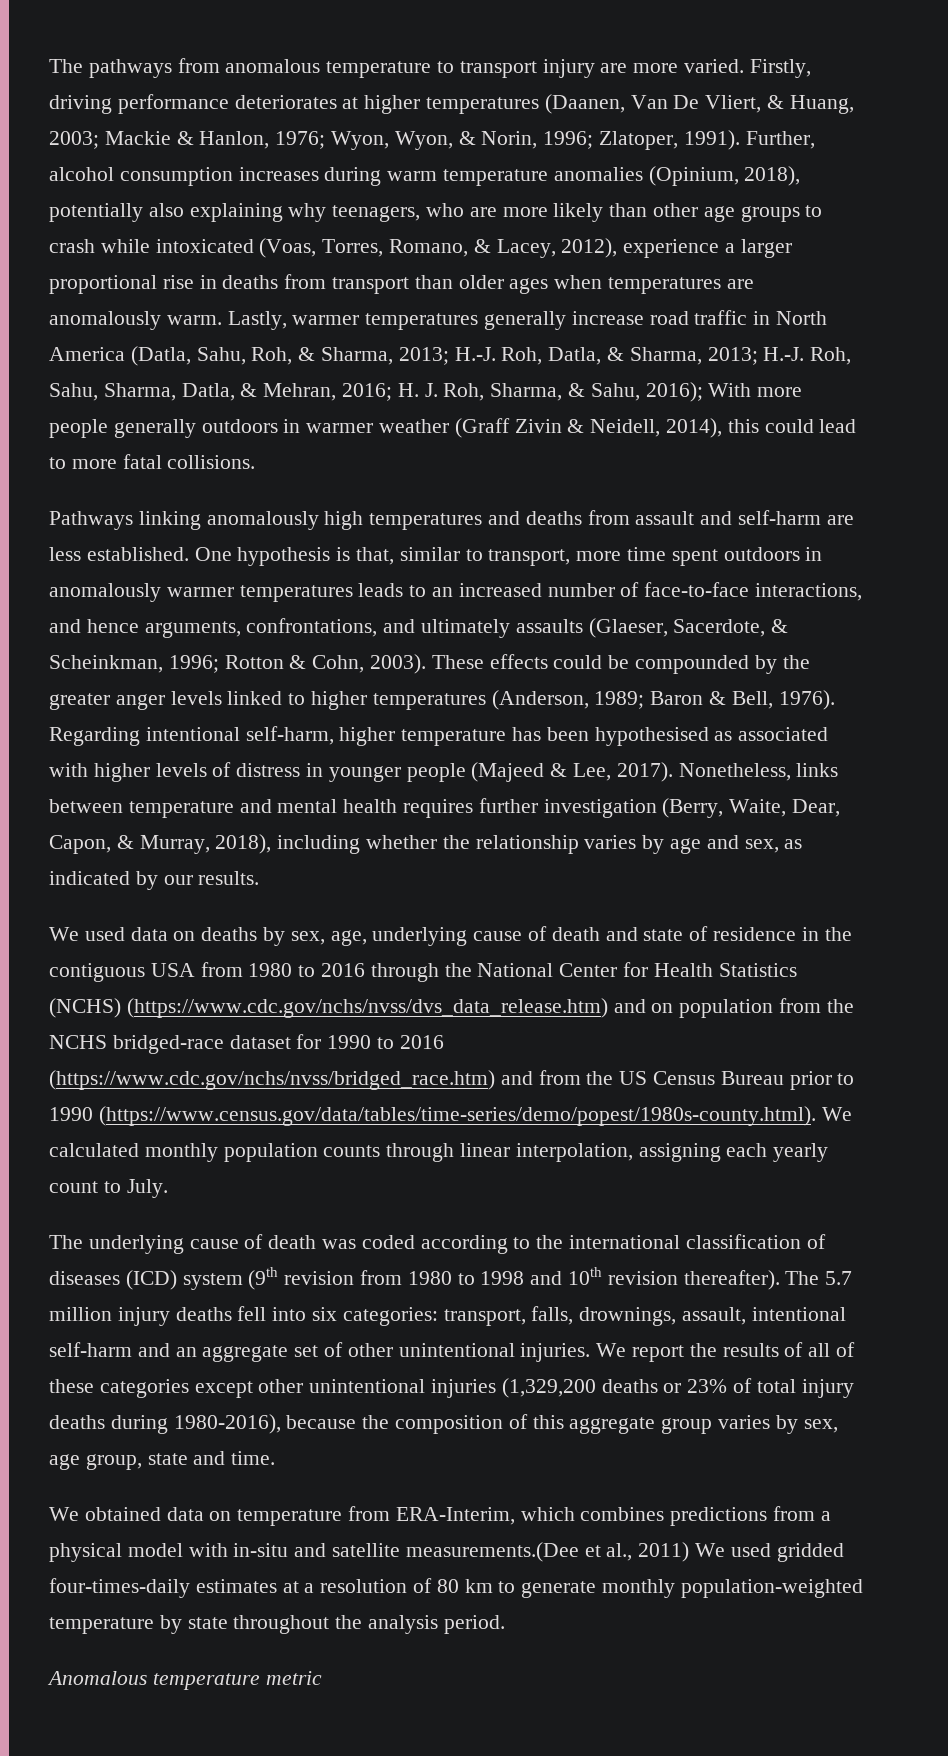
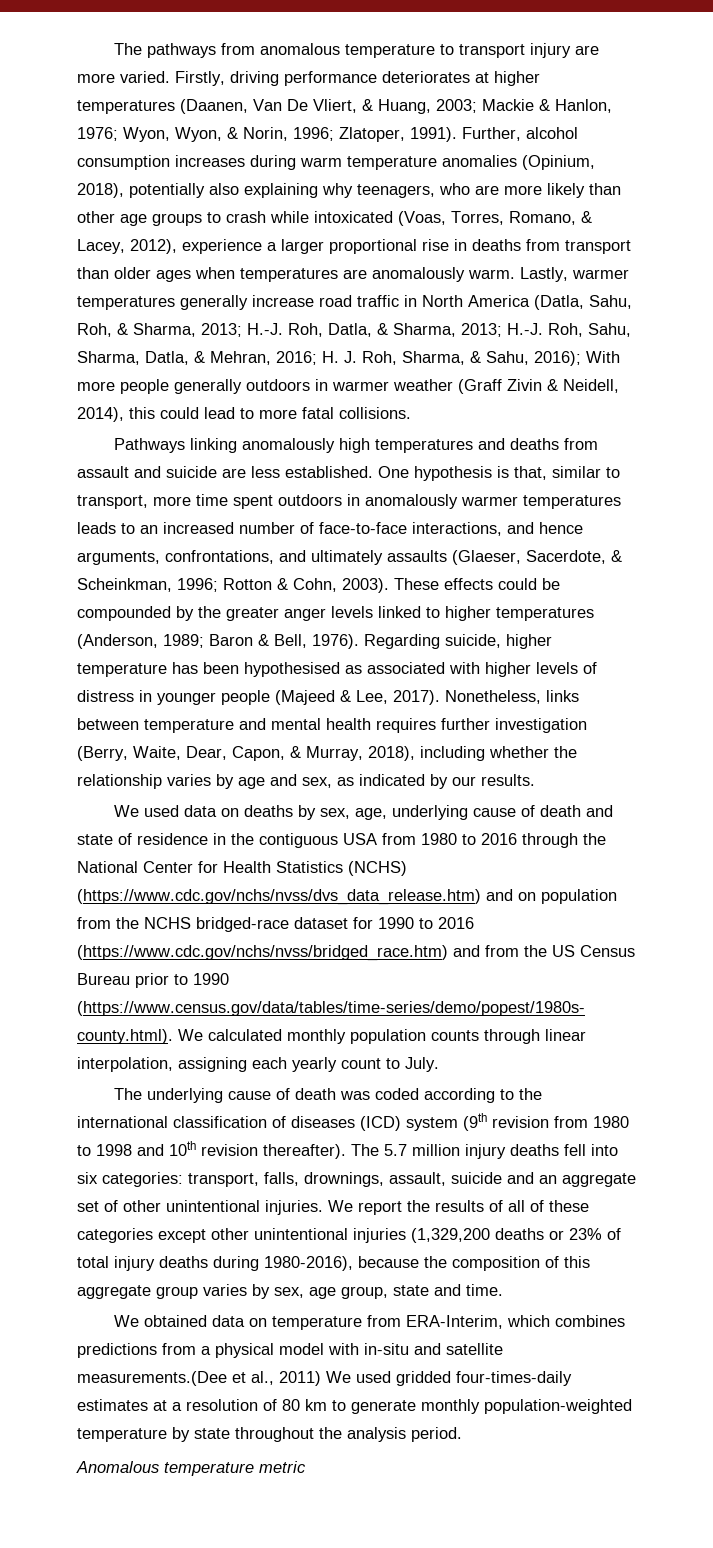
- Pathways linking anomalously high temperatures and deaths from assault and self-harm are less established.
+ Pathways linking anomalously high temperatures and deaths from assault and suicide are less established.
- Regarding intentional self-harm, higher temperature has been hypothesised as associated with higher levels of distress in younger people (Majeed & Lee, 2017).
+ Regarding suicide, higher temperature has been hypothesised as associated with higher levels of distress in younger people (Majeed & Lee, 2017).
- The 5.7 million injury deaths fell into six categories: transport, falls, drownings, assault, intentional self-harm and an aggregate set of other unintentional injuries.
+ The 5.7 million injury deaths fell into six categories: transport, falls, drownings, assault, suicide and an aggregate set of other unintentional injuries.

